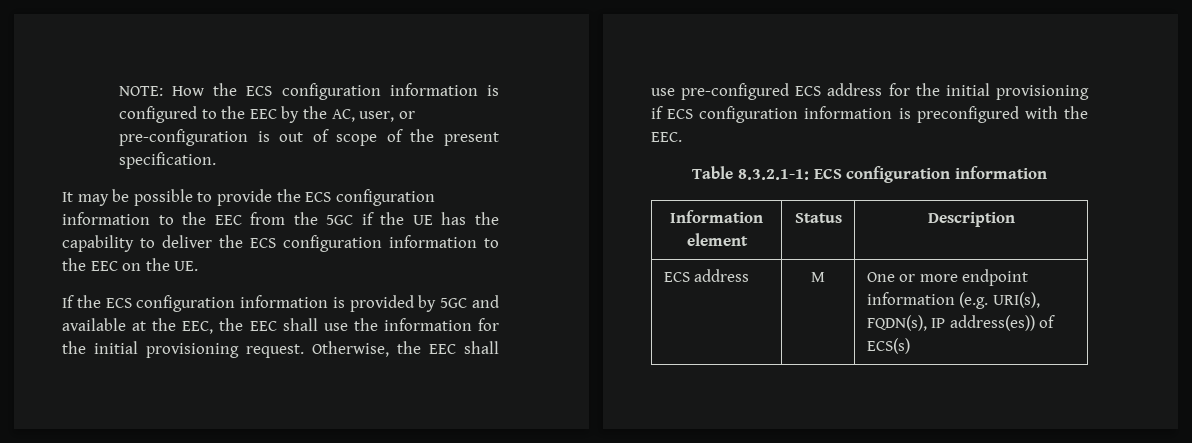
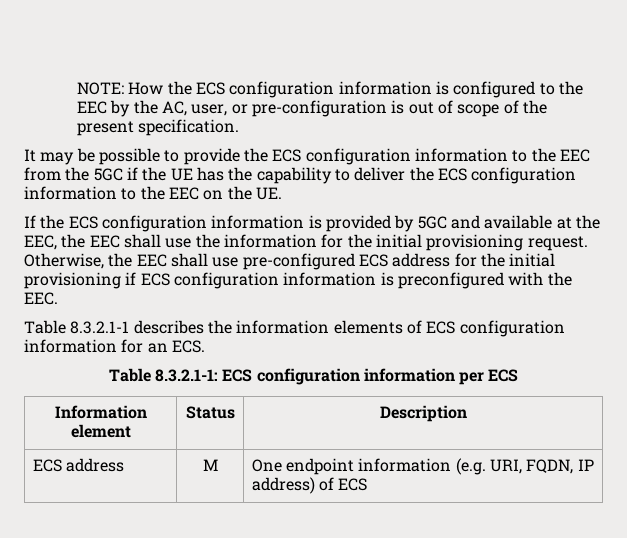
+ Table 8.3.2.1-1 describes the information elements of ECS configuration information for an ECS.
- Table 8.3.2.1-1: ECS configuration information
+ Table 8.3.2.1-1: ECS configuration information per ECS
- ECS address | M | One or more endpoint information (e.g. URI(s), FQDN(s), IP address(es)) of ECS(s)
+ ECS address | M | One endpoint information (e.g. URI, FQDN, IP address) of ECS

